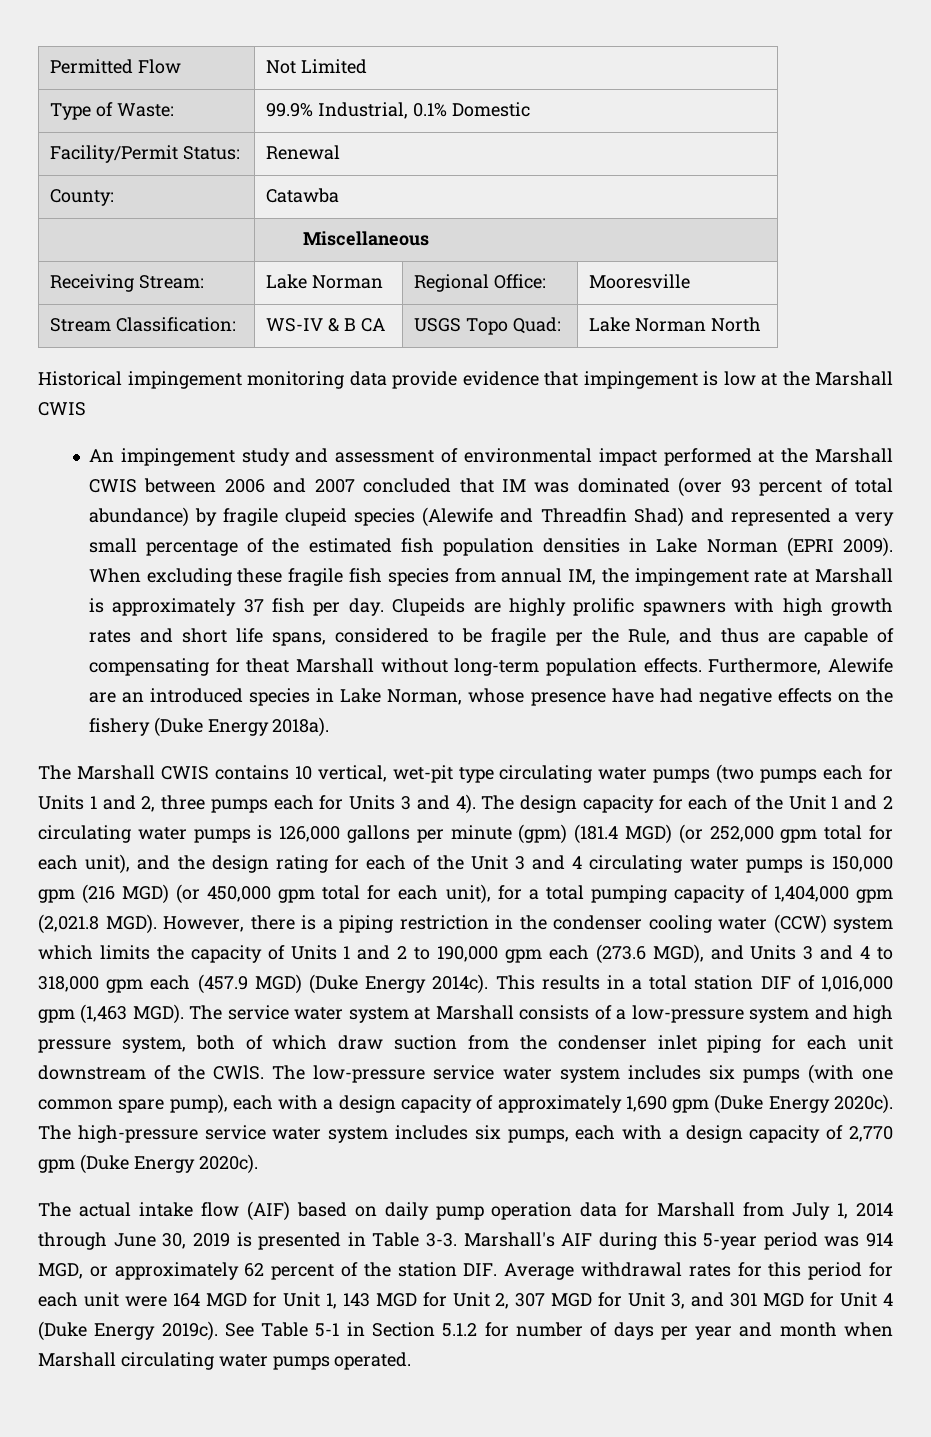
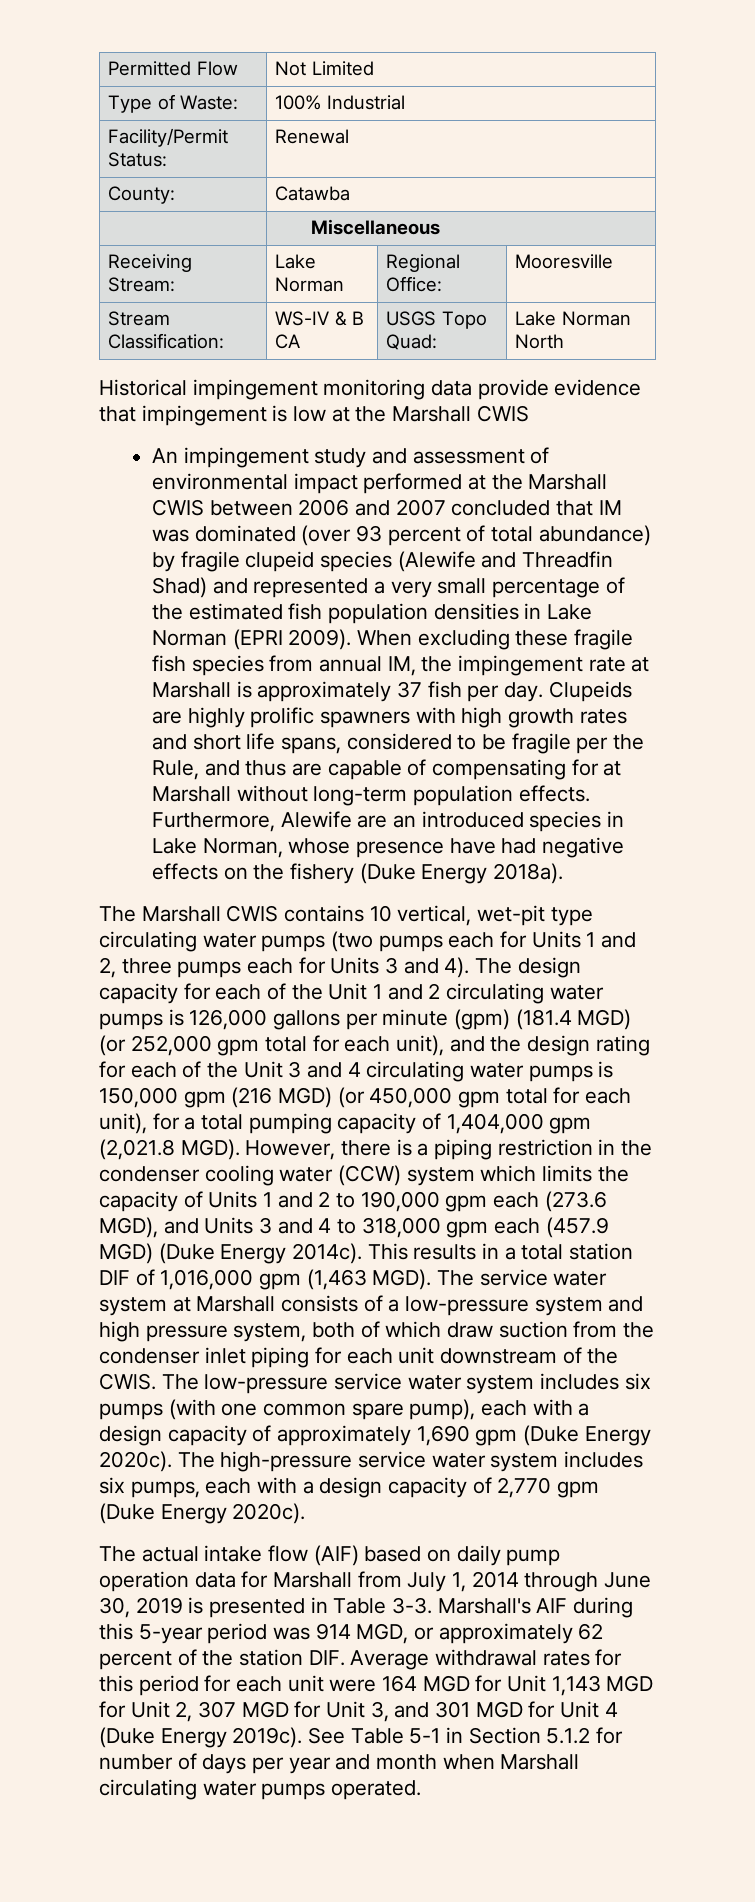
- Type of Waste: | 99.9% Industrial, 0.1% Domestic
+ Type of Waste: | 100% Industrial
- Clupeids are highly prolific spawners with high growth rates and short life spans, considered to be fragile per the Rule, and thus are capable of compensating for theat Marshall without long-term population effects.
+ Clupeids are highly prolific spawners with high growth rates and short life spans, considered to be fragile per the Rule, and thus are capable of compensating for at Marshall without long-term population effects.
- Marshall's AIF during this 5-year period was 914 MGD, or approximately 62 percent of the station DIF. Average withdrawal rates for this period for each unit were 164 MGD for Unit 1, 143 MGD for Unit 2, 307 MGD for Unit 3, and 301 MGD for Unit 4 (Duke Energy 2019c).
+ Marshall's AIF during this 5-year period was 914 MGD, or approximately 62 percent of the station DIF. Average withdrawal rates for this period for each unit were 164 MGD for Unit 1,143 MGD for Unit 2, 307 MGD for Unit 3, and 301 MGD for Unit 4 (Duke Energy 2019c).

